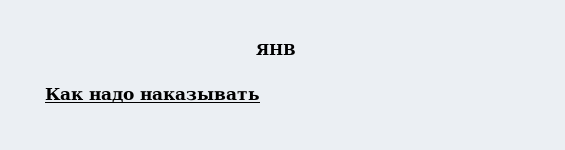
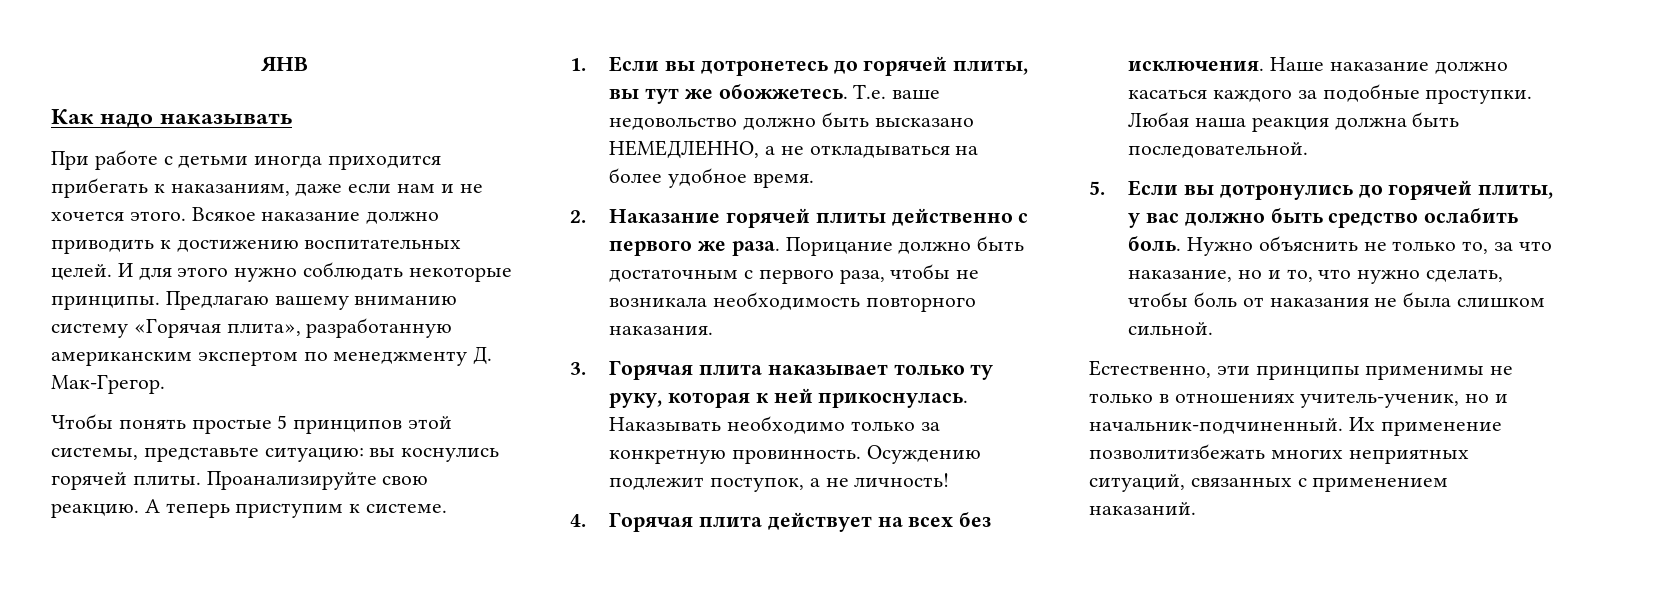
+ При работе с детьми иногда приходится прибегать к наказаниям, даже если нам и не хочется этого. Всякое наказание должно приводить к достижению воспитательных целей. И для этого нужно соблюдать некоторые принципы. Предлагаю вашему вниманию систему «Горячая плита», разработанную американским экспертом по менеджменту Д. Мак-Грегор.
+ Чтобы понять простые 5 принципов этой системы, представьте ситуацию: вы коснулись горячей плиты. Проанализируйте свою реакцию. А теперь приступим к системе.
+ 1. Если вы дотронетесь до горячей плиты, вы тут же обожжетесь. Т.е. ваше недовольство должно быть высказано НЕМЕДЛЕННО, а не откладываться на более удобное время.
+ 2. Наказание горячей плиты действенно с первого же раза. Порицание должно быть достаточным с первого раза, чтобы не возникала необходимость повторного наказания.
+ 3. Горячая плита наказывает только ту руку, которая к ней прикоснулась. Наказывать необходимо только за конкретную провинность. Осуждению подлежит поступок, а не личность!
+ 4. Горячая плита действует на всех без исключения. Наше наказание должно касаться каждого за подобные проступки. Любая наша реакция должна быть последовательной.
+ 5. Если вы дотронулись до горячей плиты, у вас должно быть средство ослабить боль. Нужно объяснить не только то, за что наказание, но и то, что нужно сделать, чтобы боль от наказания не была слишком сильной.
+ Естественно, эти принципы применимы не только в отношениях учитель-ученик, но и начальник-подчиненный. Их применение позволитизбежать многих неприятных ситуаций, связанных с применением наказаний.

